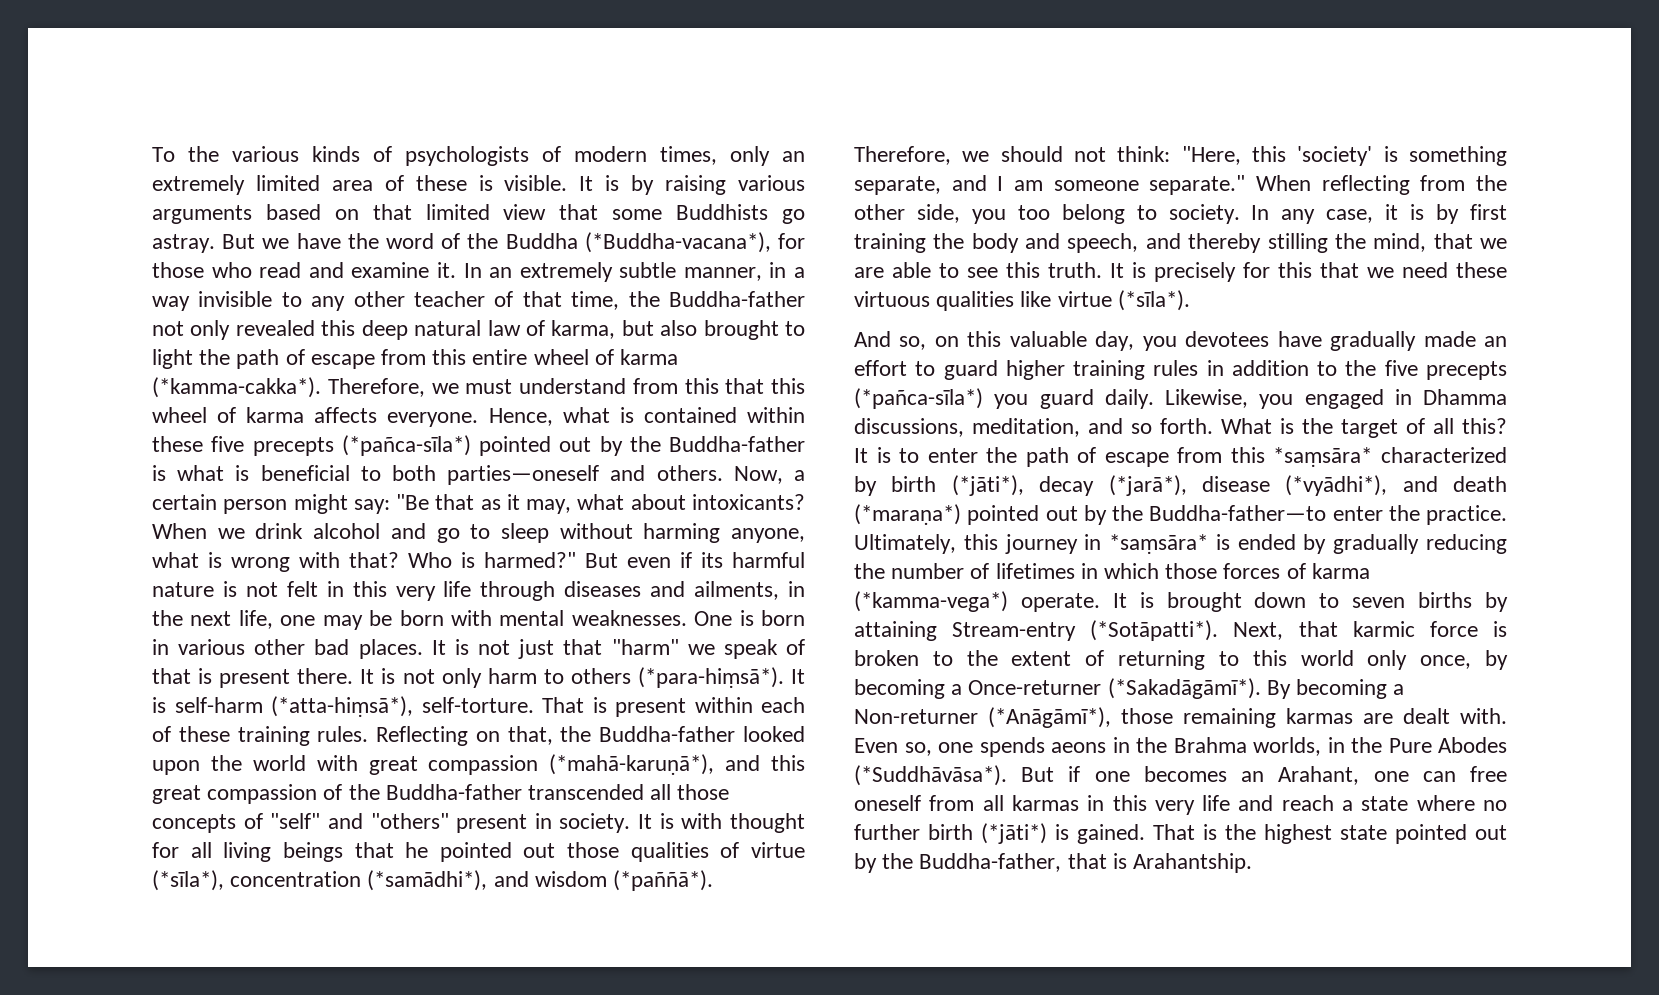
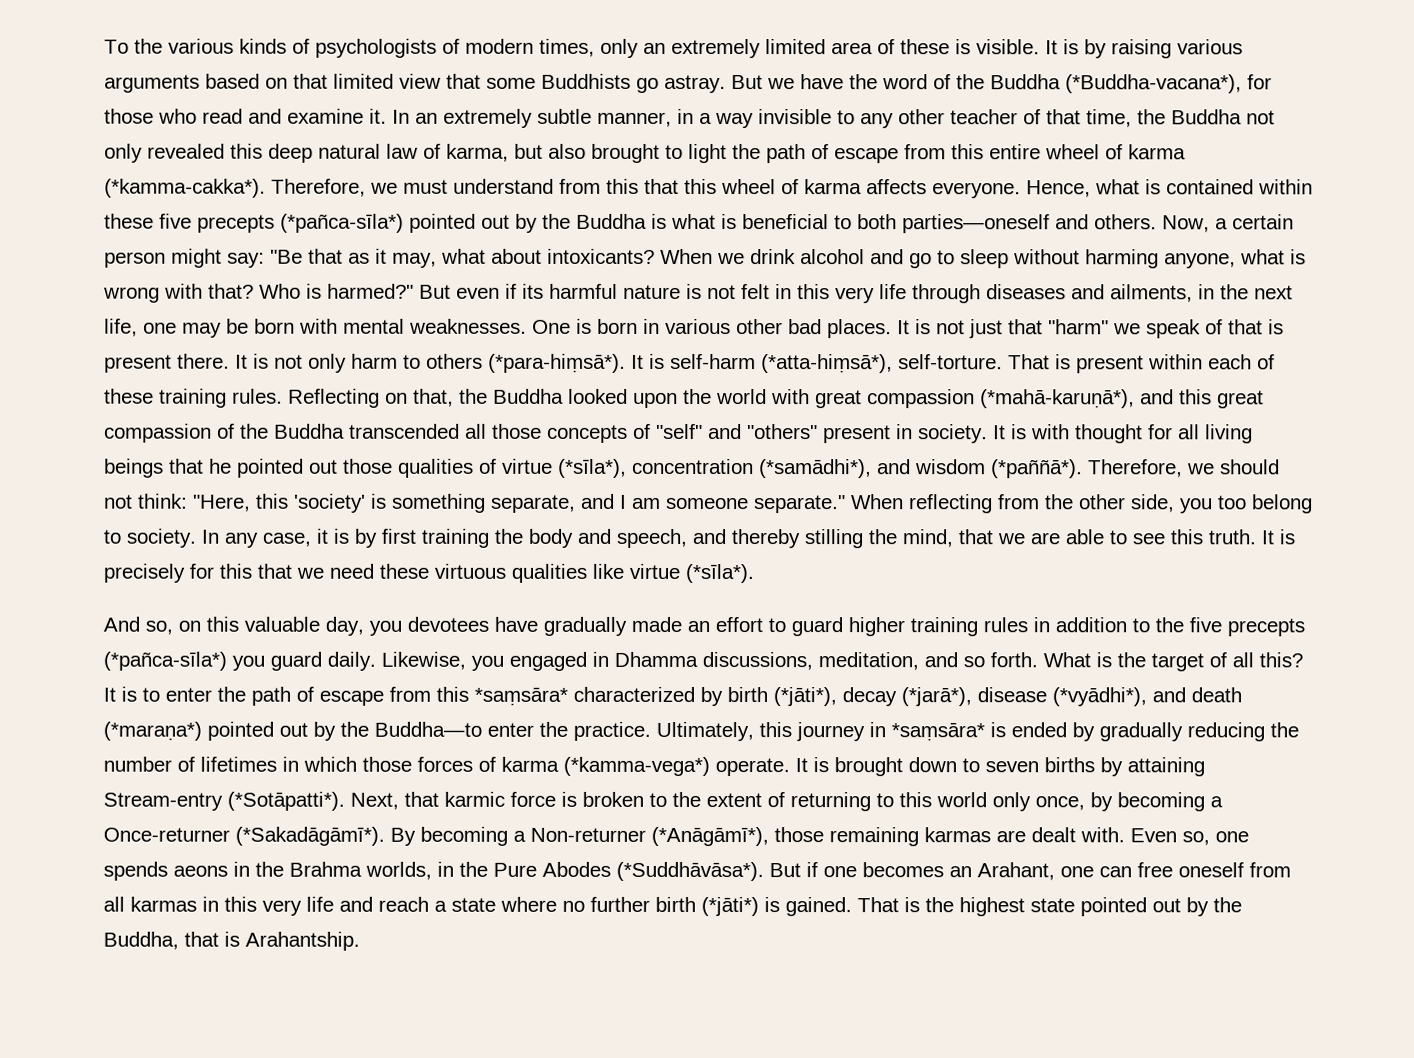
- In an extremely subtle manner, in a way invisible to any other teacher of that time, the Buddha-father not only revealed this deep natural law of karma, but also brought to light the path of escape from this entire wheel of karma (*kamma-cakka*).
+ In an extremely subtle manner, in a way invisible to any other teacher of that time, the Buddha not only revealed this deep natural law of karma, but also brought to light the path of escape from this entire wheel of karma (*kamma-cakka*).
- Hence, what is contained within these five precepts (*pañca-sīla*) pointed out by the Buddha-father is what is beneficial to both parties—oneself and others.
+ Hence, what is contained within these five precepts (*pañca-sīla*) pointed out by the Buddha is what is beneficial to both parties—oneself and others.
- Reflecting on that, the Buddha-father looked upon the world with great compassion (*mahā-karuṇā*), and this great compassion of the Buddha-father transcended all those concepts of "self" and "others" present in society.
+ Reflecting on that, the Buddha looked upon the world with great compassion (*mahā-karuṇā*), and this great compassion of the Buddha transcended all those concepts of "self" and "others" present in society.
- It is to enter the path of escape from this *saṃsāra* characterized by birth (*jāti*), decay (*jarā*), disease (*vyādhi*), and death (*maraṇa*) pointed out by the Buddha-father—to enter the practice.
+ It is to enter the path of escape from this *saṃsāra* characterized by birth (*jāti*), decay (*jarā*), disease (*vyādhi*), and death (*maraṇa*) pointed out by the Buddha—to enter the practice.
- That is the highest state pointed out by the Buddha-father, that is Arahantship.
+ That is the highest state pointed out by the Buddha, that is Arahantship.

